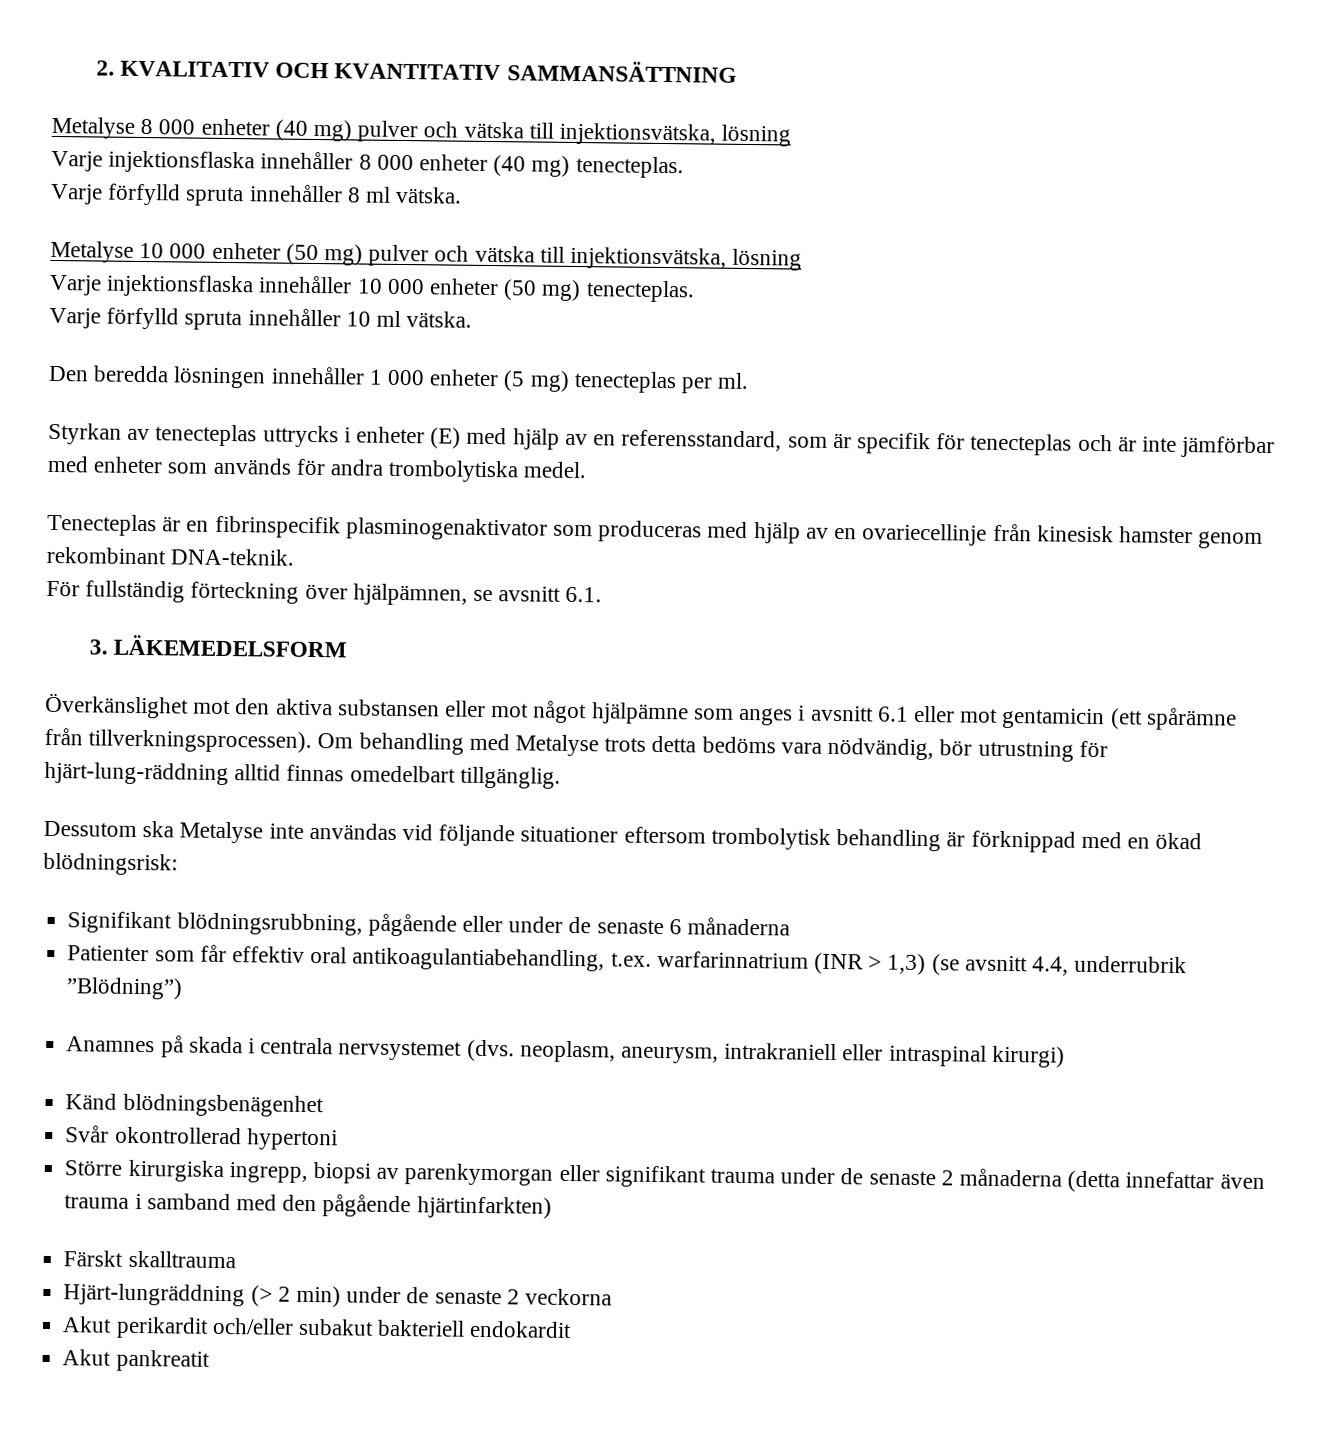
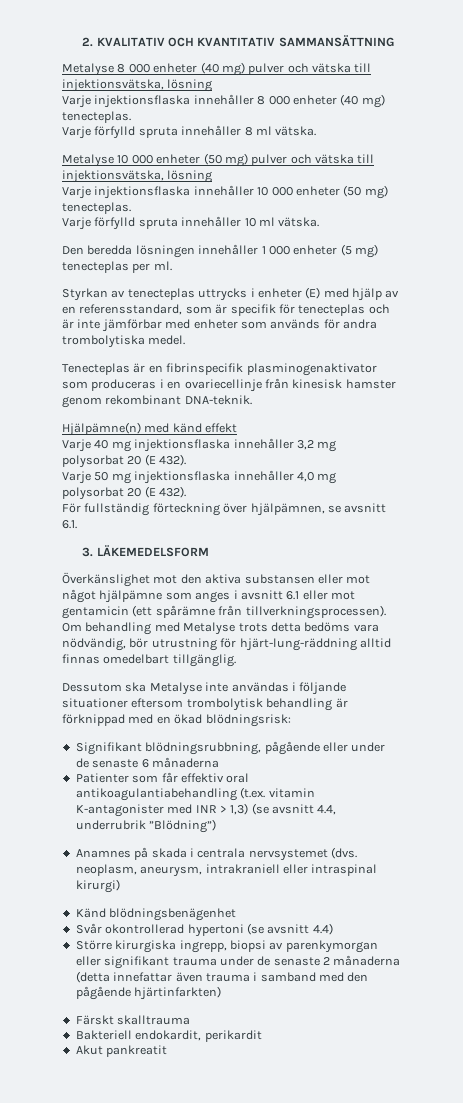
- Tenecteplas är en fibrinspecifik plasminogenaktivator som produceras med hjälp av en ovariecellinje från kinesisk hamster genom rekombinant DNA-teknik.
+ Tenecteplas är en fibrinspecifik plasminogenaktivator som produceras i en ovariecellinje från kinesisk hamster genom rekombinant DNA-teknik.
+ Hjälpämne(n) med känd effekt
+ Varje 40 mg injektionsflaska innehåller 3,2 mg polysorbat 20 (E 432).
+ Varje 50 mg injektionsflaska innehåller 4,0 mg polysorbat 20 (E 432).
- Dessutom ska Metalyse inte användas vid följande situationer eftersom trombolytisk behandling är förknippad med en ökad blödningsrisk:
+ Dessutom ska Metalyse inte användas i följande situationer eftersom trombolytisk behandling är förknippad med en ökad blödningsrisk:
- Patienter som får effektiv oral antikoagulantiabehandling, t.ex. warfarinnatrium (INR > 1,3) (se avsnitt 4.4, underrubrik ”Blödning”)
+ Patienter som får effektiv oral antikoagulantiabehandling (t.ex. vitamin K-antagonister med INR > 1,3) (se avsnitt 4.4, underrubrik ”Blödning”)
- Svår okontrollerad hypertoni
+ Svår okontrollerad hypertoni (se avsnitt 4.4)
- Hjärt-lungräddning (> 2 min) under de senaste 2 veckorna
- Akut perikardit och/eller subakut bakteriell endokardit
+ Bakteriell endokardit, perikardit

